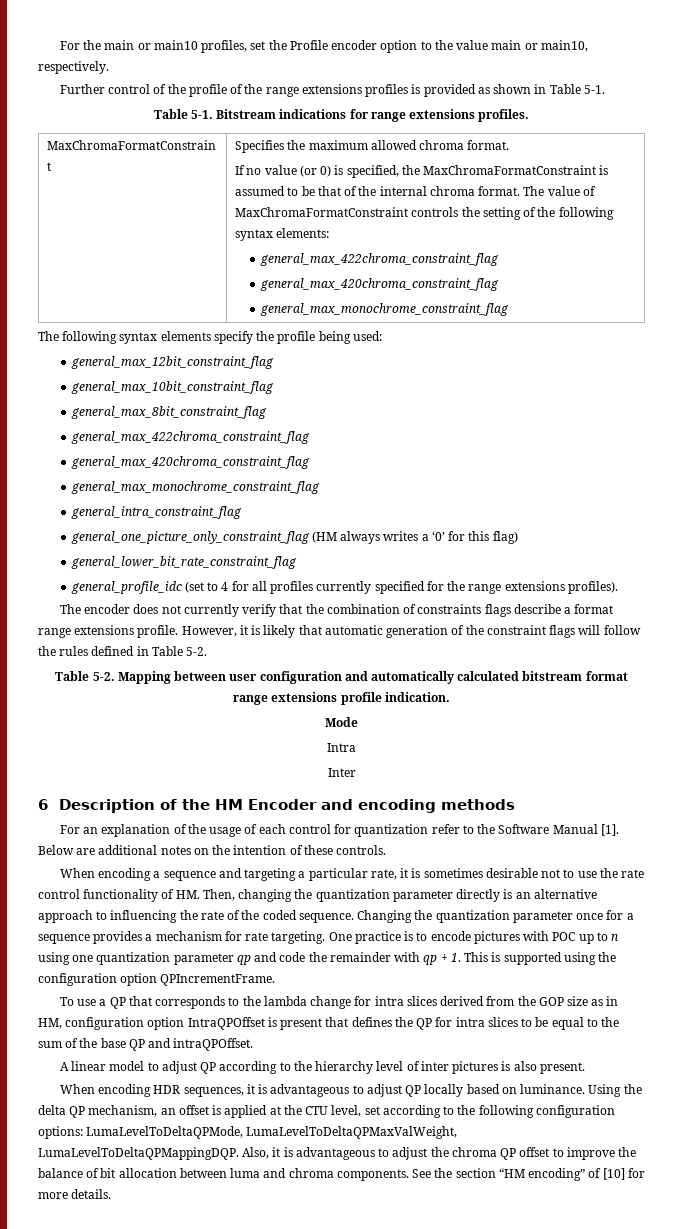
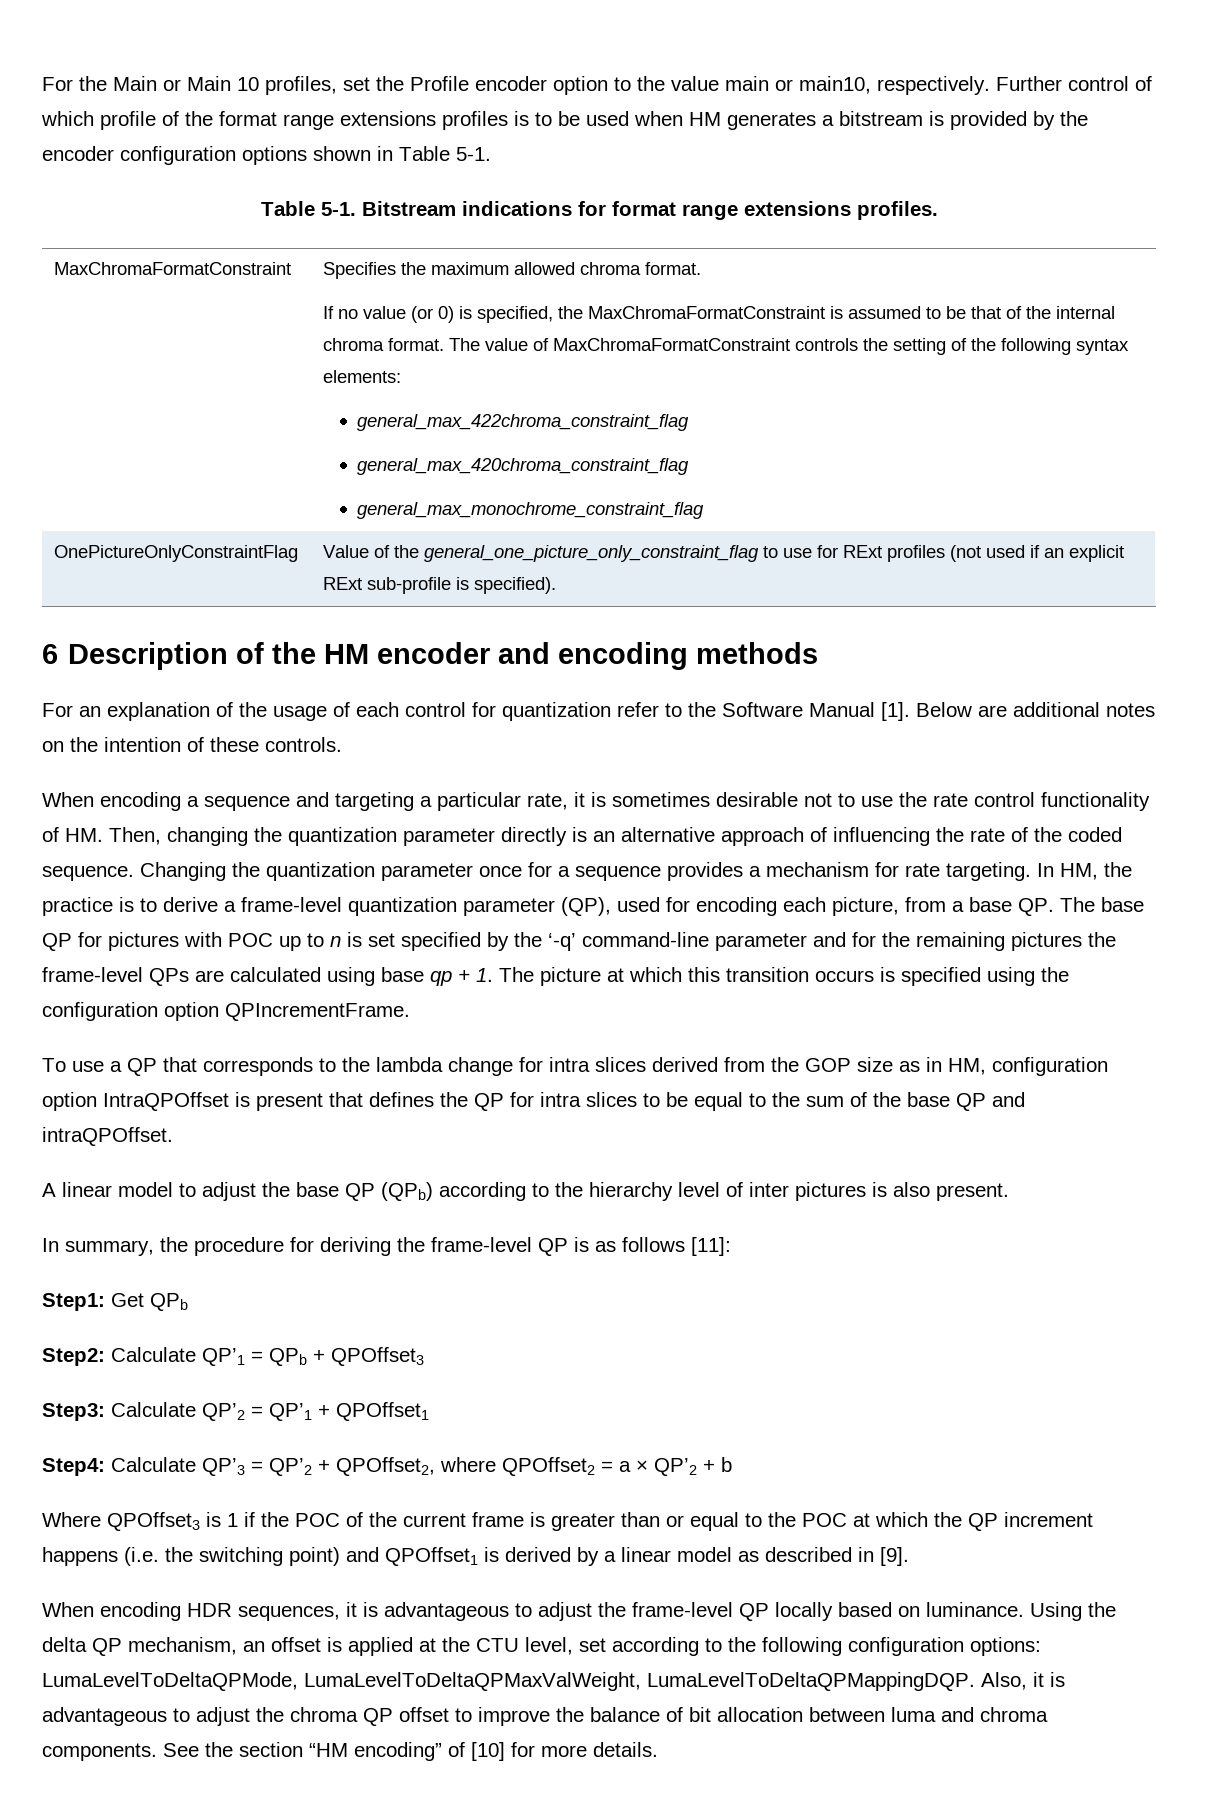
- For the main or main10 profiles, set the Profile encoder option to the value main or main10, respectively.
- Further control of the profile of the range extensions profiles is provided as shown in Table 5-1.
+ For the Main or Main 10 profiles, set the Profile encoder option to the value main or main10, respectively. Further control of which profile of the format range extensions profiles is to be used when HM generates a bitstream is provided by the encoder configuration options shown in Table 5-1.
- Bitstream indications for range extensions profiles.
+ Bitstream indications for format range extensions profiles.
- The following syntax elements specify the profile being used:
- general_max_12bit_constraint_flag
- general_max_10bit_constraint_flag
- general_max_8bit_constraint_flag
- general_max_422chroma_constraint_flag
- general_max_420chroma_constraint_flag
- general_max_monochrome_constraint_flag
- general_intra_constraint_flag
- general_one_picture_only_constraint_flag (HM always writes a ‘0’ for this flag)
- general_lower_bit_rate_constraint_flag
- general_profile_idc (set to 4 for all profiles currently specified for the range extensions profiles).
- The encoder does not currently verify that the combination of constraints flags describe a format range extensions profile. However, it is likely that automatic generation of the constraint flags will follow the rules defined in Table 5-2.
- Table 5-2. Mapping between user configuration and automatically calculated bitstream format range extensions profile indication.
- Mode
- Intra
- Inter
+ OnePictureOnlyConstraintFlag | Value of the general_one_picture_only_constraint_flag to use for RExt profiles (not used if an explicit RExt sub-profile is specified).
- 6 Description of the HM Encoder and encoding methods
+ 6 Description of the HM encoder and encoding methods
- When encoding a sequence and targeting a particular rate, it is sometimes desirable not to use the rate control functionality of HM. Then, changing the quantization parameter directly is an alternative approach to influencing the rate of the coded sequence.
+ When encoding a sequence and targeting a particular rate, it is sometimes desirable not to use the rate control functionality of HM. Then, changing the quantization parameter directly is an alternative approach of influencing the rate of the coded sequence.
- One practice is to encode pictures with POC up to n using one quantization parameter qp and code the remainder with qp + 1. This is supported using the configuration option QPIncrementFrame.
+ In HM, the practice is to derive a frame-level quantization parameter (QP), used for encoding each picture, from a base QP. The base QP for pictures with POC up to n is set specified by the ‘-q’ command-line parameter and for the remaining pictures the frame-level QPs are calculated using base qp + 1. The picture at which this transition occurs is specified using the configuration option QPIncrementFrame.
- A linear model to adjust QP according to the hierarchy level of inter pictures is also present.
+ A linear model to adjust the base QP (QPb) according to the hierarchy level of inter pictures is also present.
+ In summary, the procedure for deriving the frame-level QP is as follows [11]:
+ Step1: Get QPb
+ Step2: Calculate QP’1 = QPb + QPOffset3
+ Step3: Calculate QP’2 = QP’1 + QPOffset1
+ Step4: Calculate QP’3 = QP’2 + QPOffset2, where QPOffset2 = a × QP’2 + b
+ Where QPOffset3 is 1 if the POC of the current frame is greater than or equal to the POC at which the QP increment happens (i.e. the switching point) and QPOffset1 is derived by a linear model as described in [9].
- When encoding HDR sequences, it is advantageous to adjust QP locally based on luminance.
+ When encoding HDR sequences, it is advantageous to adjust the frame-level QP locally based on luminance.

